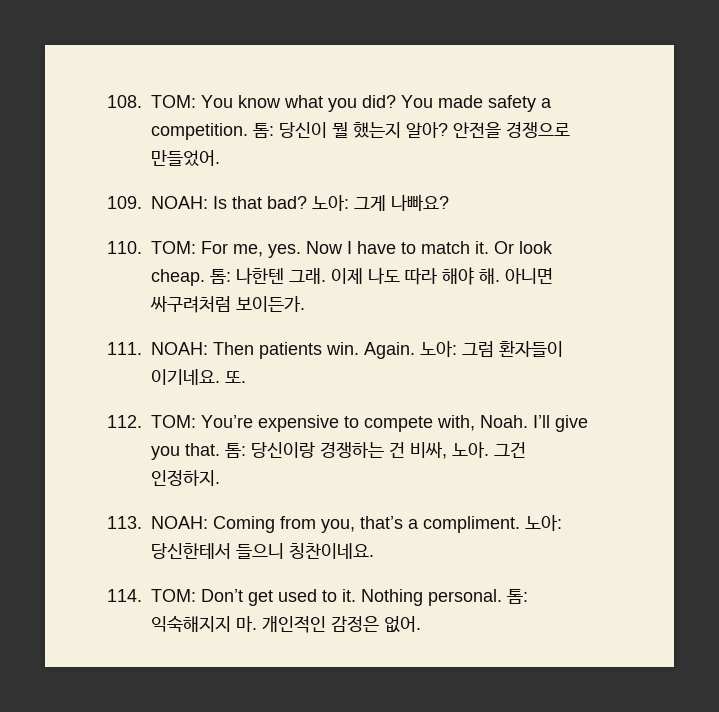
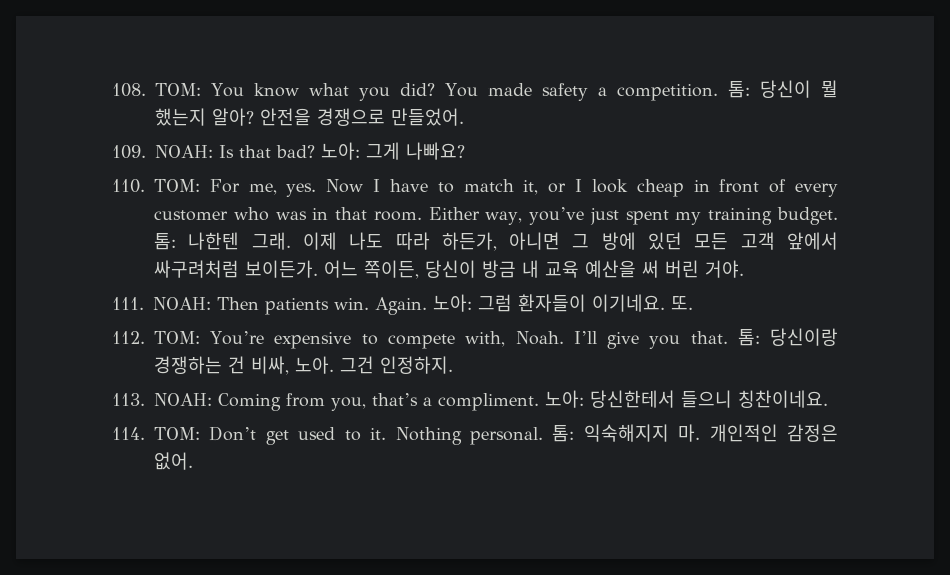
- Now I have to match it. Or look cheap.
+ Now I have to match it, or I look cheap in front of every customer who was in that room. Either way, you’ve just spent my training budget.
- 이제 나도 따라 해야 해. 아니면 싸구려처럼 보이든가.
+ 이제 나도 따라 하든가, 아니면 그 방에 있던 모든 고객 앞에서 싸구려처럼 보이든가. 어느 쪽이든, 당신이 방금 내 교육 예산을 써 버린 거야.

